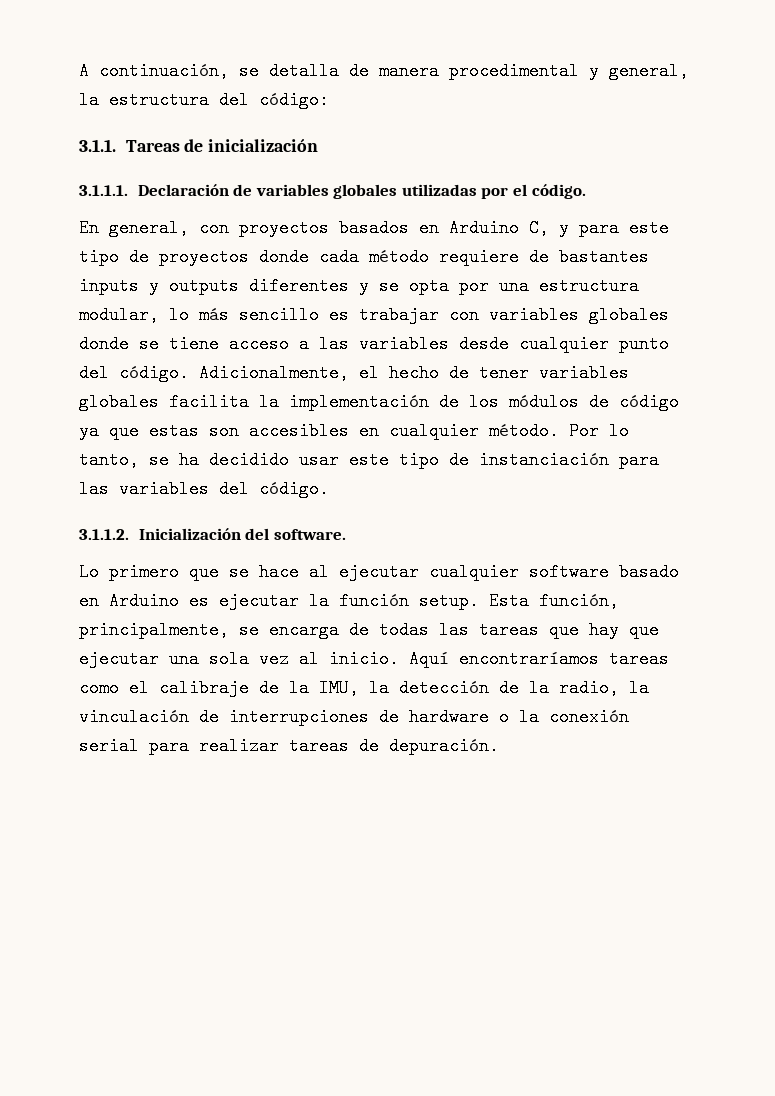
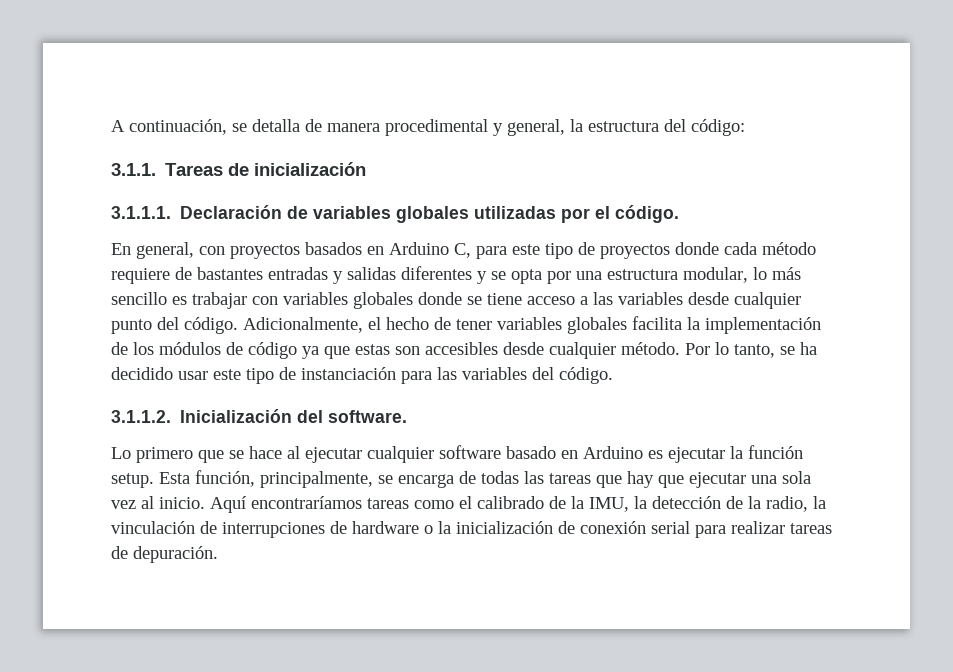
- En general, con proyectos basados en Arduino C, y para este tipo de proyectos donde cada método requiere de bastantes inputs y outputs diferentes y se opta por una estructura modular, lo más sencillo es trabajar con variables globales donde se tiene acceso a las variables desde cualquier punto del código.
+ En general, con proyectos basados en Arduino C, para este tipo de proyectos donde cada método requiere de bastantes entradas y salidas diferentes y se opta por una estructura modular, lo más sencillo es trabajar con variables globales donde se tiene acceso a las variables desde cualquier punto del código.
- Adicionalmente, el hecho de tener variables globales facilita la implementación de los módulos de código ya que estas son accesibles en cualquier método.
+ Adicionalmente, el hecho de tener variables globales facilita la implementación de los módulos de código ya que estas son accesibles desde cualquier método.
- Aquí encontraríamos tareas como el calibraje de la IMU, la detección de la radio, la vinculación de interrupciones de hardware o la conexión serial para realizar tareas de depuración.
+ Aquí encontraríamos tareas como el calibrado de la IMU, la detección de la radio, la vinculación de interrupciones de hardware o la inicialización de conexión serial para realizar tareas de depuración.

